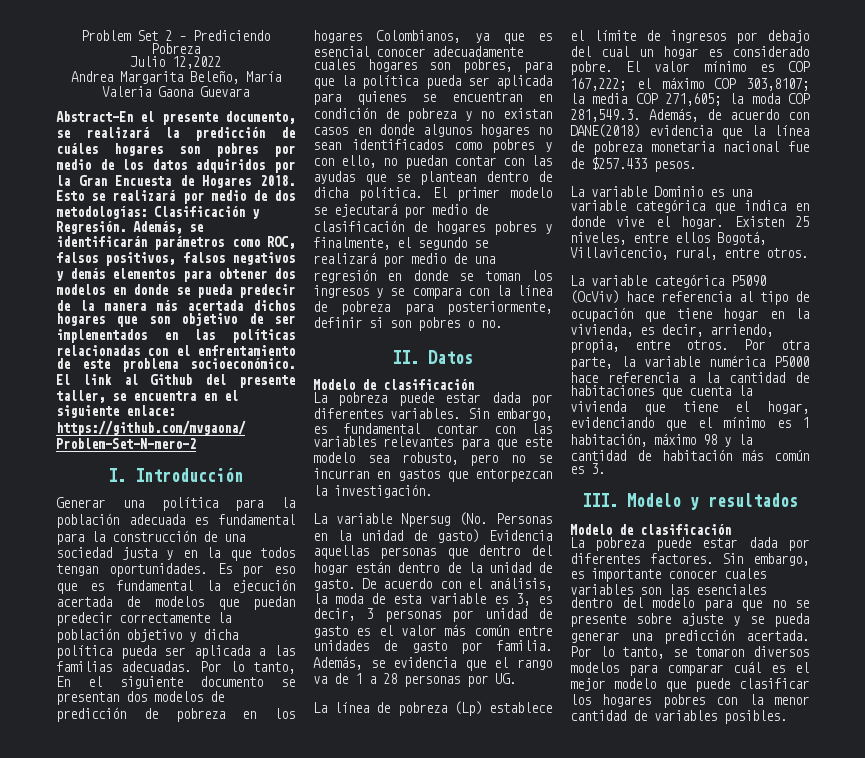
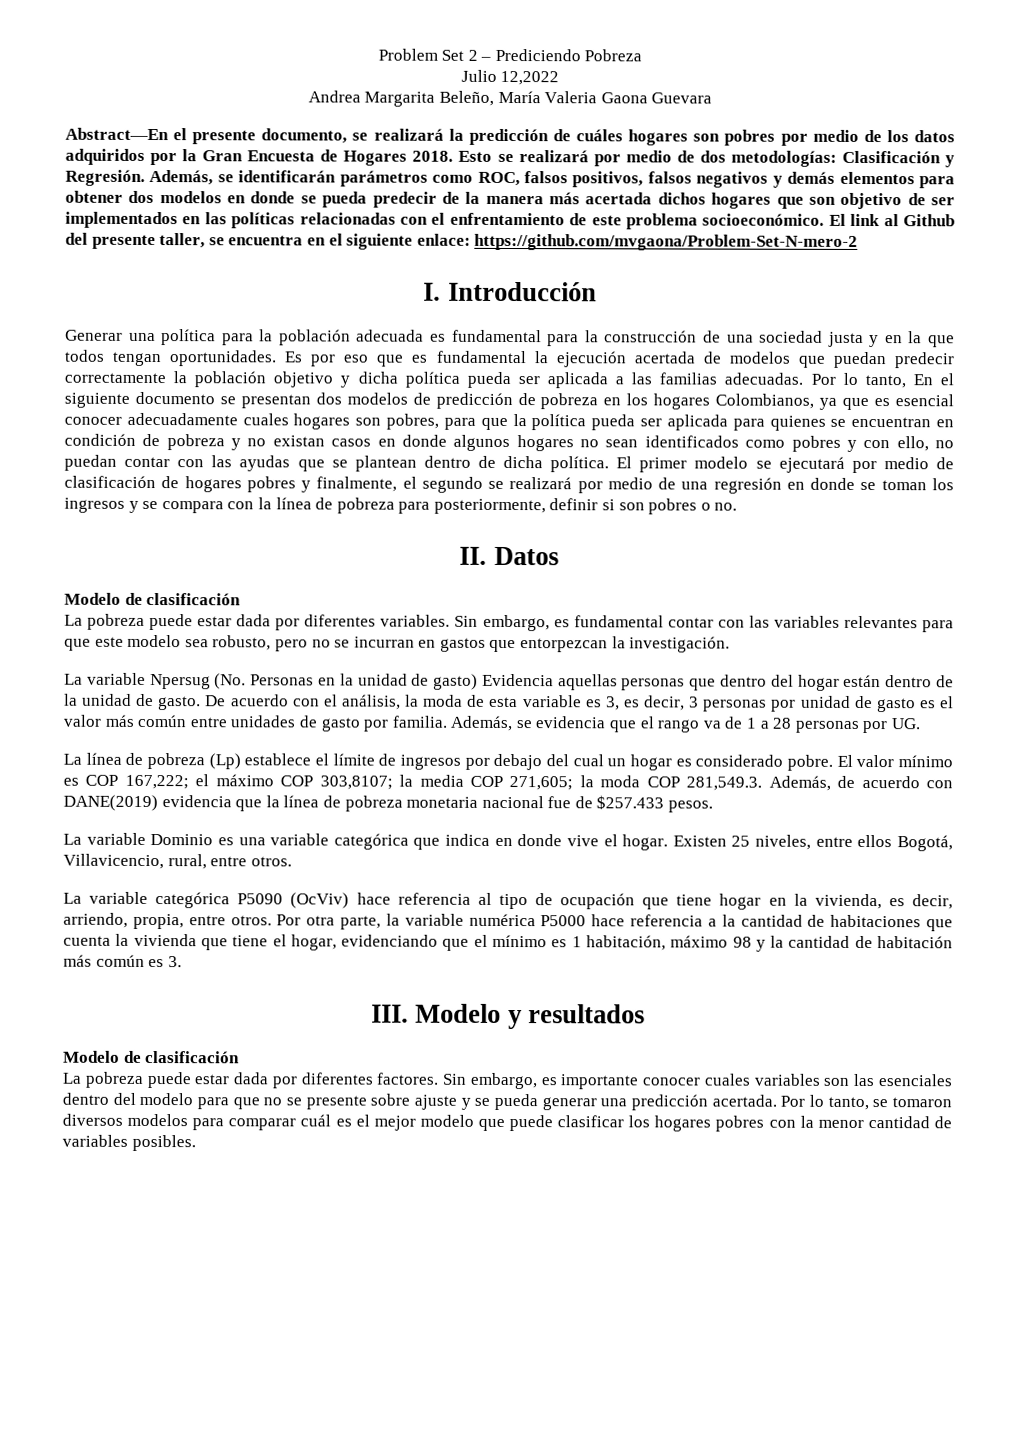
- El valor mínimo es COP 167,222; el máximo COP 303,8107; la media COP 271,605; la moda COP 281,549.3. Además, de acuerdo con DANE(2018) evidencia que la línea de pobreza monetaria nacional fue de $257.433 pesos.
+ El valor mínimo es COP 167,222; el máximo COP 303,8107; la media COP 271,605; la moda COP 281,549.3. Además, de acuerdo con DANE(2019) evidencia que la línea de pobreza monetaria nacional fue de $257.433 pesos.

